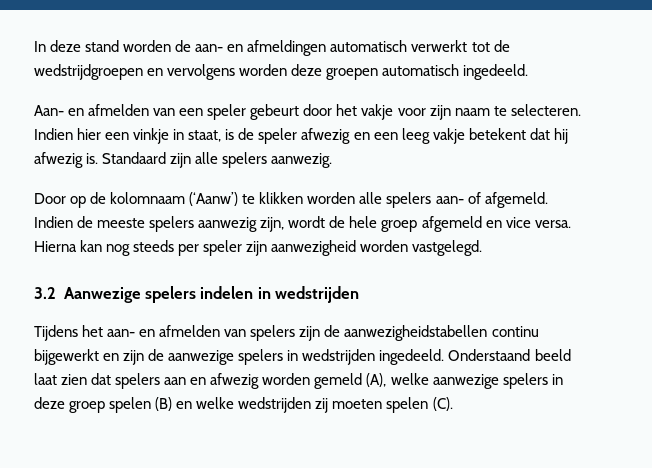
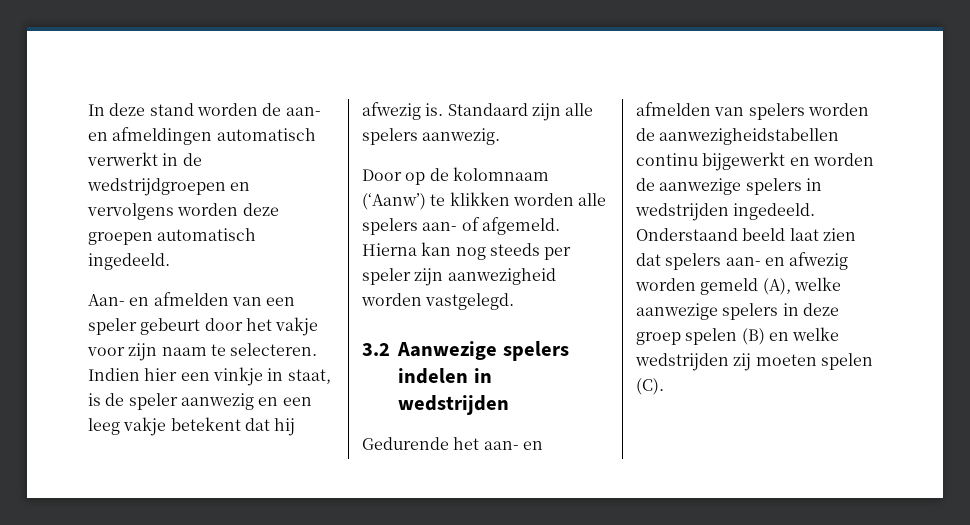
- In deze stand worden de aan- en afmeldingen automatisch verwerkt tot de wedstrijdgroepen en vervolgens worden deze groepen automatisch ingedeeld.
+ In deze stand worden de aan- en afmeldingen automatisch verwerkt in de wedstrijdgroepen en vervolgens worden deze groepen automatisch ingedeeld.
- Indien hier een vinkje in staat, is de speler afwezig en een leeg vakje betekent dat hij afwezig is.
+ Indien hier een vinkje in staat, is de speler aanwezig en een leeg vakje betekent dat hij afwezig is.
- Indien de meeste spelers aanwezig zijn, wordt de hele groep afgemeld en vice versa.
- Tijdens het aan- en afmelden van spelers zijn de aanwezigheidstabellen continu bijgewerkt en zijn de aanwezige spelers in wedstrijden ingedeeld.
+ Gedurende het aan- en afmelden van spelers worden de aanwezigheidstabellen continu bijgewerkt en worden de aanwezige spelers in wedstrijden ingedeeld.
- Onderstaand beeld laat zien dat spelers aan en afwezig worden gemeld (A), welke aanwezige spelers in deze groep spelen (B) en welke wedstrijden zij moeten spelen (C).
+ Onderstaand beeld laat zien dat spelers aan- en afwezig worden gemeld (A), welke aanwezige spelers in deze groep spelen (B) en welke wedstrijden zij moeten spelen (C).

